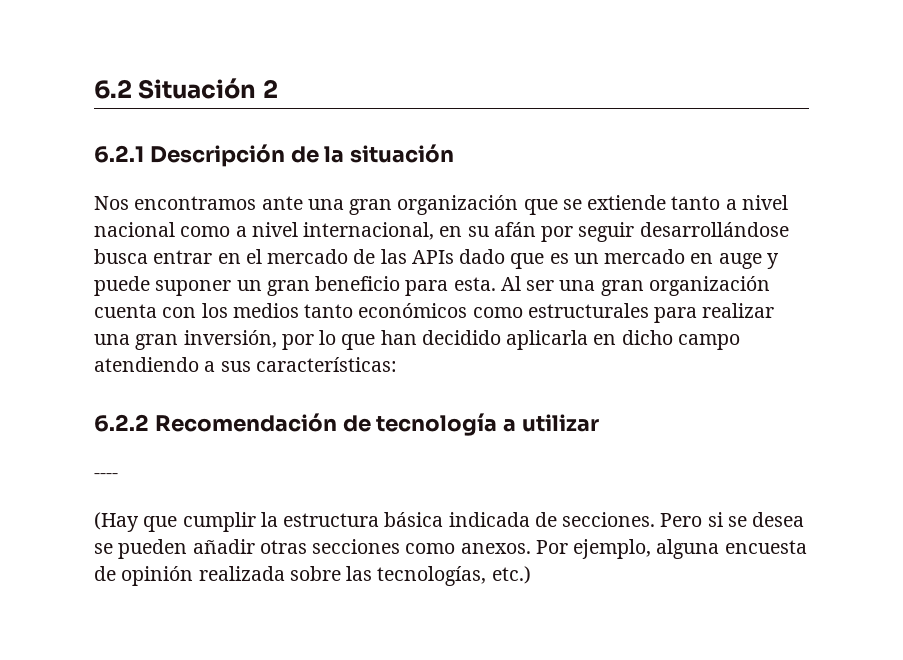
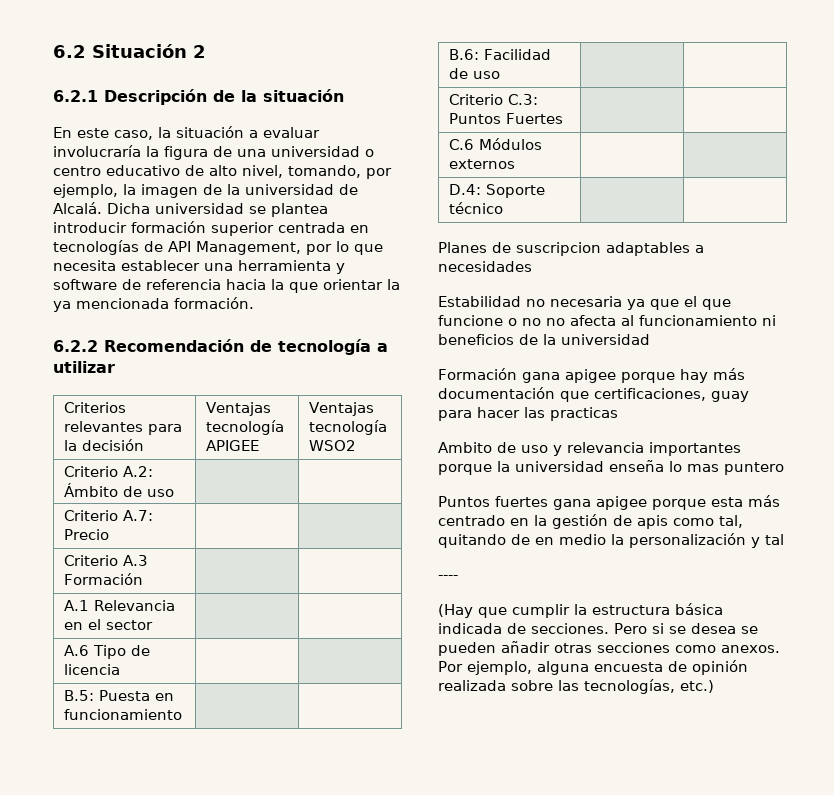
- Nos encontramos ante una gran organización que se extiende tanto a nivel nacional como a nivel internacional, en su afán por seguir desarrollándose busca entrar en el mercado de las APIs dado que es un mercado en auge y puede suponer un gran beneficio para esta. Al ser una gran organización cuenta con los medios tanto económicos como estructurales para realizar una gran inversión, por lo que han decidido aplicarla en dicho campo atendiendo a sus características:
+ En este caso, la situación a evaluar involucraría la figura de una universidad o centro educativo de alto nivel, tomando, por ejemplo, la imagen de la universidad de Alcalá. Dicha universidad se plantea introducir formación superior centrada en tecnologías de API Management, por lo que necesita establecer una herramienta y software de referencia hacia la que orientar la ya mencionada formación.
+ Criterios relevantes para la decisión | Ventajas tecnología APIGEE | Ventajas tecnología WSO2
+ Criterio A.2: Ámbito de uso | |
+ Criterio A.7: Precio | |
+ Criterio A.3 Formación | |
+ A.1 Relevancia en el sector | |
+ A.6 Tipo de licencia | |
+ B.5: Puesta en funcionamiento | |
+ B.6: Facilidad de uso | |
+ Criterio C.3: Puntos Fuertes | |
+ C.6 Módulos externos | |
+ D.4: Soporte técnico | |
+ Planes de suscripcion adaptables a necesidades
+ Estabilidad no necesaria ya que el que funcione o no no afecta al funcionamiento ni beneficios de la universidad
+ Formación gana apigee porque hay más documentación que certificaciones, guay para hacer las practicas
+ Ambito de uso y relevancia importantes porque la universidad enseña lo mas puntero
+ Puntos fuertes gana apigee porque esta más centrado en la gestión de apis como tal, quitando de en medio la personalización y tal

